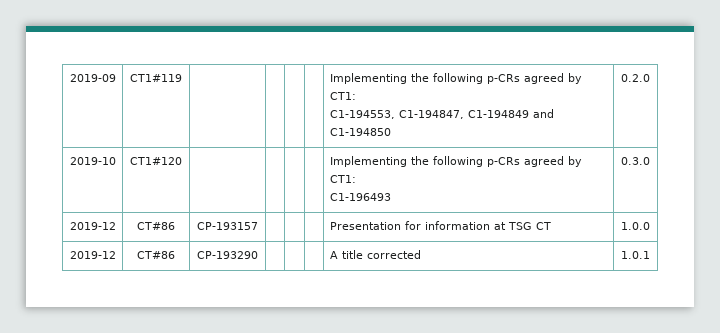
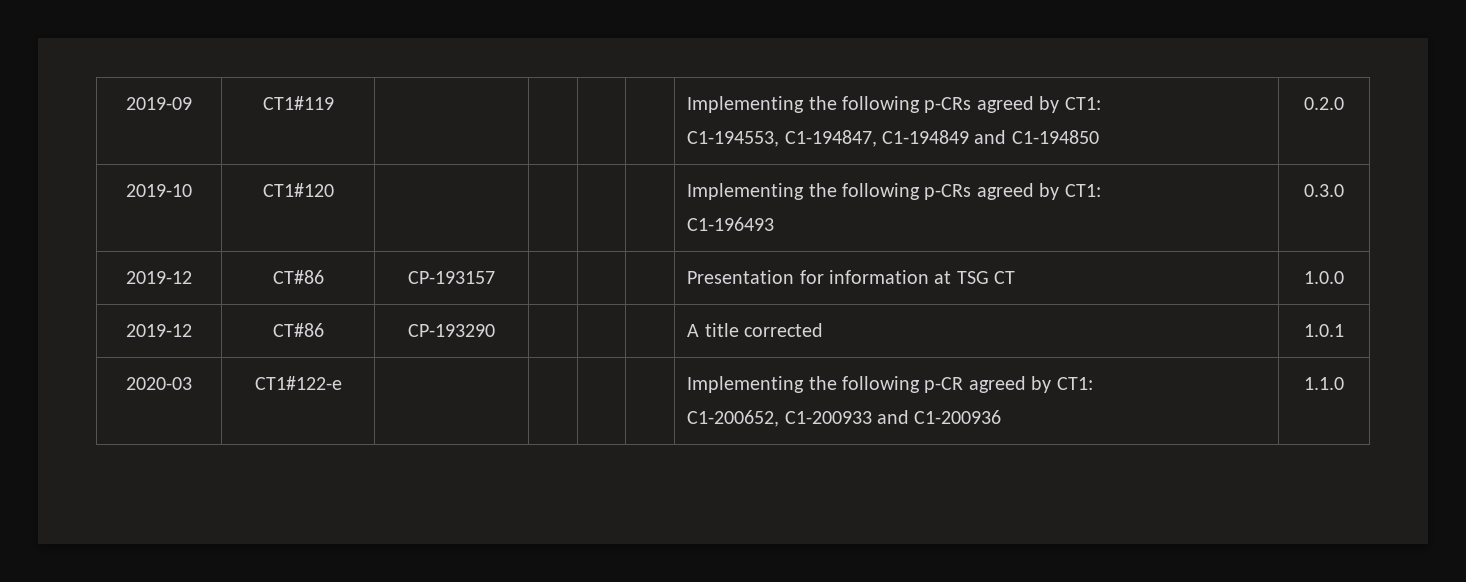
+ 2020-03 | CT1#122-e | | | | | Implementing the following p-CR agreed by CT1:
+ C1-200652, C1-200933 and C1-200936 | 1.1.0

